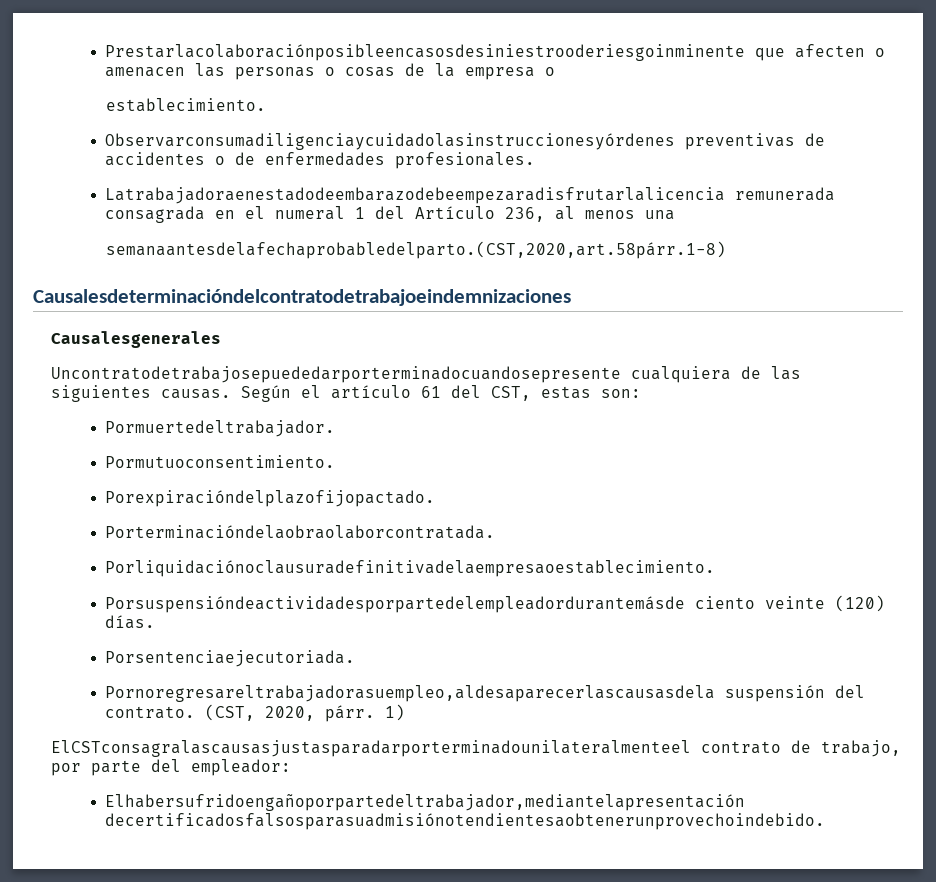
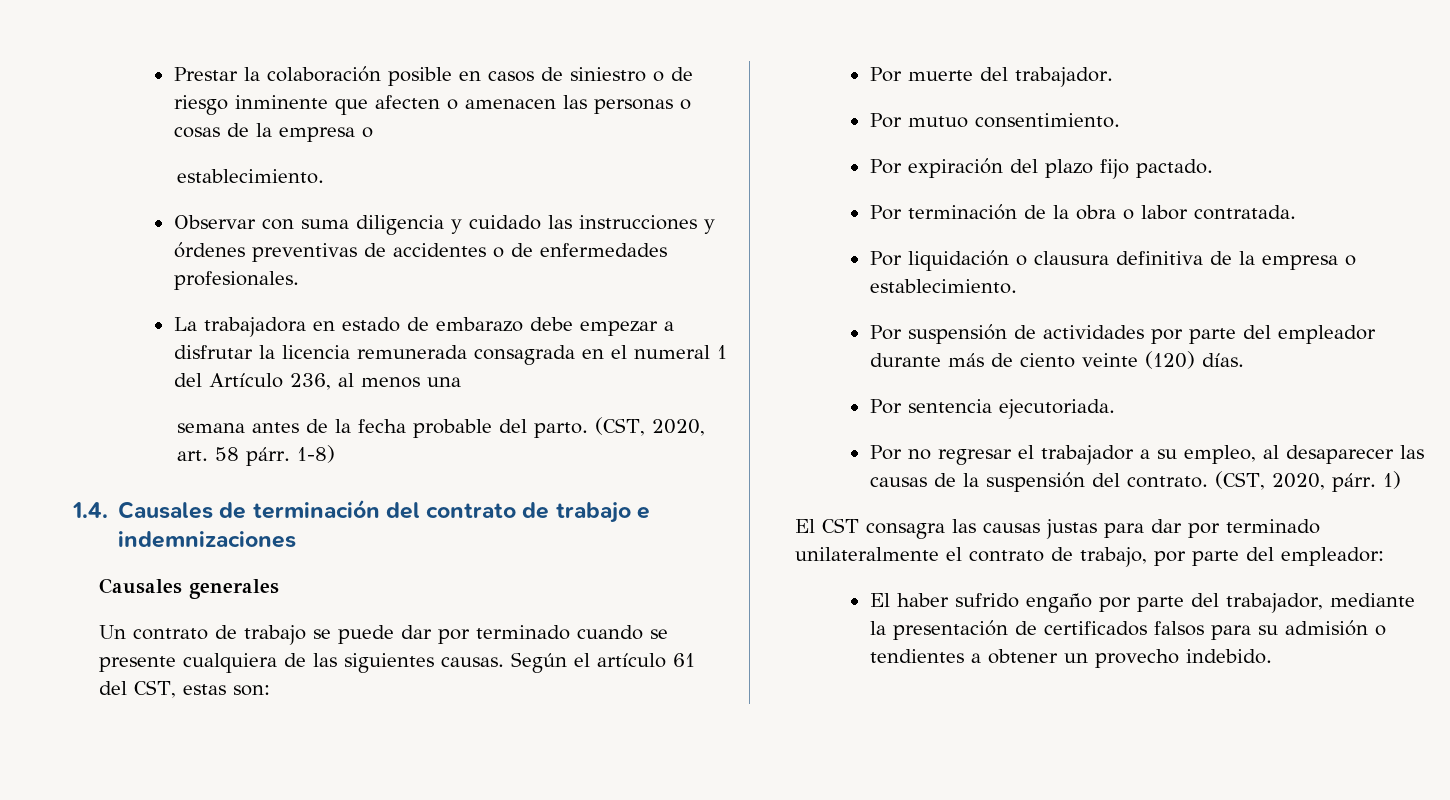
- Prestarlacolaboraciónposibleencasosdesiniestrooderiesgoinminente que afecten o amenacen las personas o cosas de la empresa o
+ Prestar la colaboración posible en casos de siniestro o de riesgo inminente que afecten o amenacen las personas o cosas de la empresa o
- Observarconsumadiligenciaycuidadolasinstruccionesyórdenes preventivas de accidentes o de enfermedades profesionales.
+ Observar con suma diligencia y cuidado las instrucciones y órdenes preventivas de accidentes o de enfermedades profesionales.
- Latrabajadoraenestadodeembarazodebeempezaradisfrutarlalicencia remunerada consagrada en el numeral 1 del Artículo 236, al menos una
+ La trabajadora en estado de embarazo debe empezar a disfrutar la licencia remunerada consagrada en el numeral 1 del Artículo 236, al menos una
- semanaantesdelafechaprobabledelparto.(CST,2020,art.58párr.1-8)
- Causalesdeterminacióndelcontratodetrabajoeindemnizaciones
- Causalesgenerales
- Uncontratodetrabajosepuededarporterminadocuandosepresente cualquiera de las siguientes causas.
+ semana antes de la fecha probable del parto. (CST, 2020, art. 58 párr. 1-8)
+ 1.4. Causales de terminación del contrato de trabajo e indemnizaciones
+ Causales generales
+ Un contrato de trabajo se puede dar por terminado cuando se presente cualquiera de las siguientes causas.
- Pormuertedeltrabajador.
- Pormutuoconsentimiento.
- Porexpiracióndelplazofijopactado.
- Porterminacióndelaobraolaborcontratada.
- Porliquidaciónoclausuradefinitivadelaempresaoestablecimiento.
- Porsuspensióndeactividadesporpartedelempleadordurantemásde ciento veinte (120) días.
- Porsentenciaejecutoriada.
- Pornoregresareltrabajadorasuempleo,aldesaparecerlascausasdela suspensión del contrato.
+ Por muerte del trabajador.
+ Por mutuo consentimiento.
+ Por expiración del plazo fijo pactado.
+ Por terminación de la obra o labor contratada.
+ Por liquidación o clausura definitiva de la empresa o establecimiento.
+ Por suspensión de actividades por parte del empleador durante más de ciento veinte (120) días.
+ Por sentencia ejecutoriada.
+ Por no regresar el trabajador a su empleo, al desaparecer las causas de la suspensión del contrato.
- ElCSTconsagralascausasjustasparadarporterminadounilateralmenteel contrato de trabajo, por parte del empleador:
+ El CST consagra las causas justas para dar por terminado unilateralmente el contrato de trabajo, por parte del empleador:
- Elhabersufridoengañoporpartedeltrabajador,mediantelapresentación decertificadosfalsosparasuadmisiónotendientesaobtenerunprovechoindebido.
+ El haber sufrido engaño por parte del trabajador, mediante la presentación de certificados falsos para su admisión o tendientes a obtener un provecho indebido.

